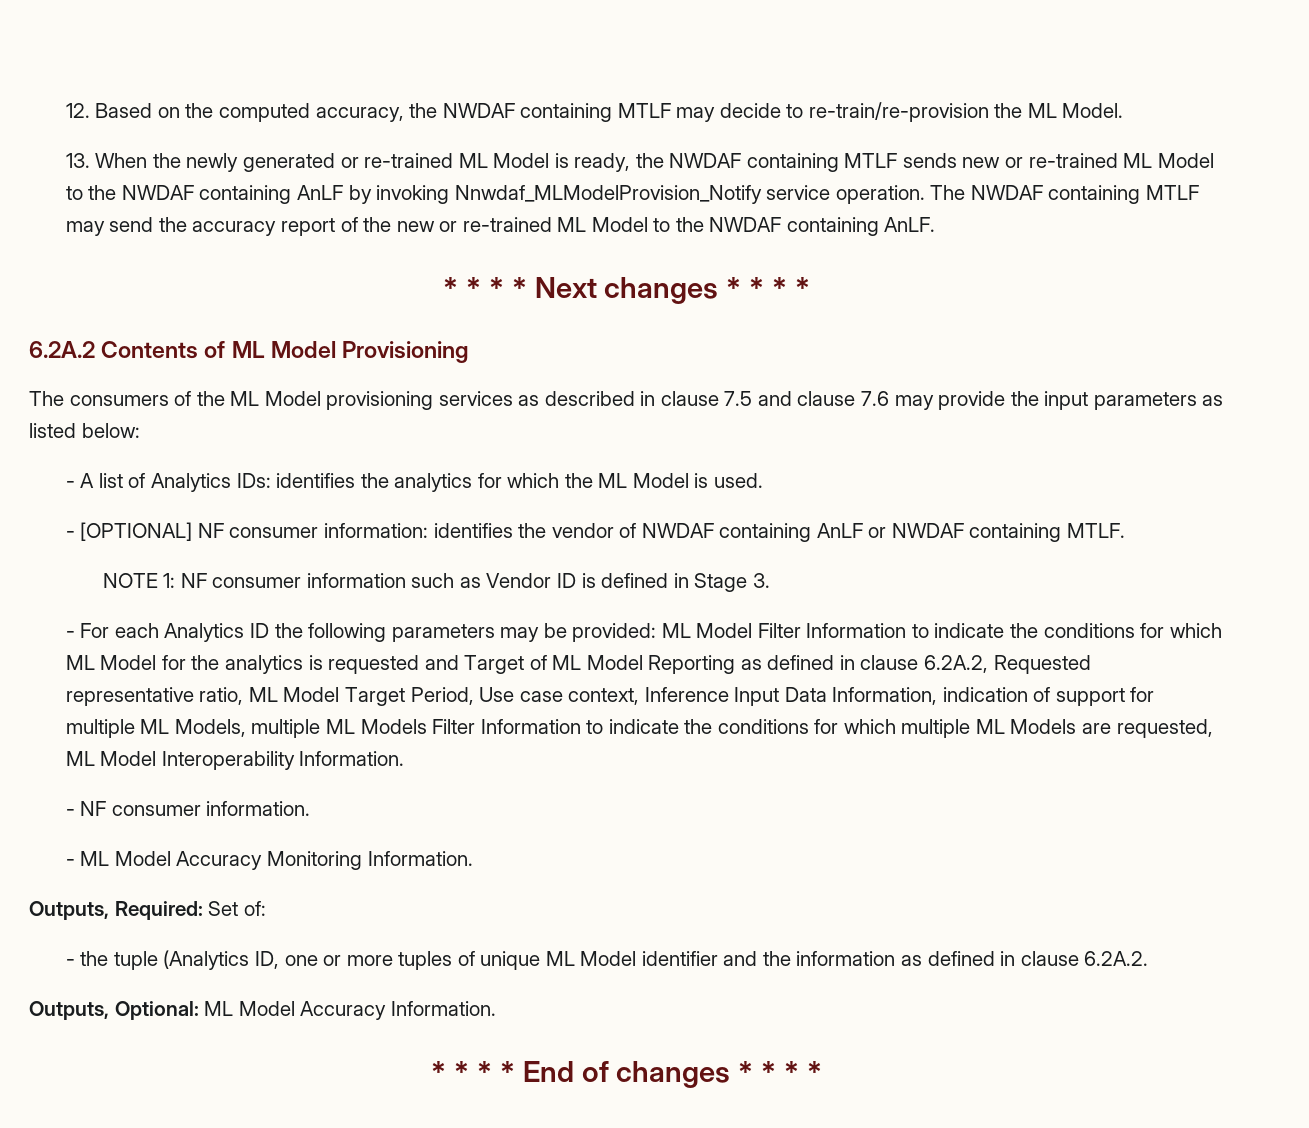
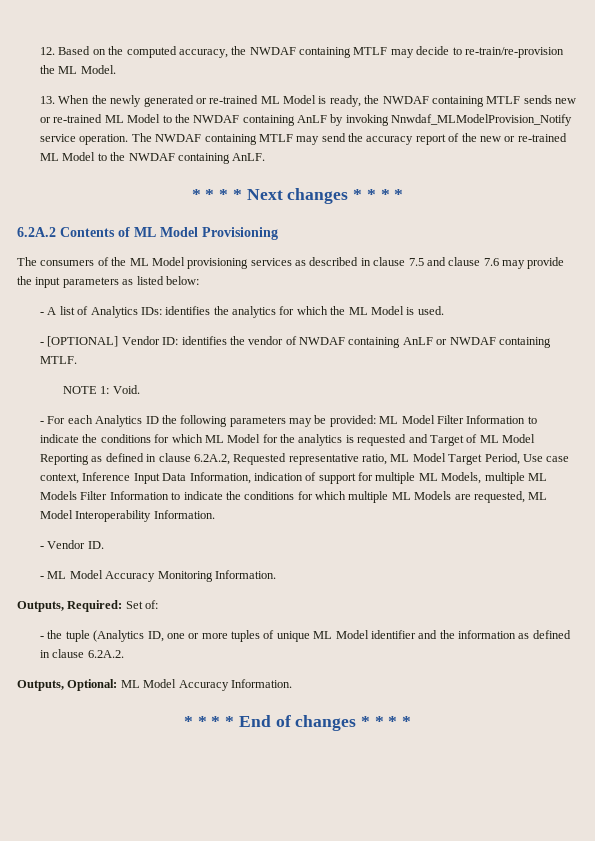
- - [OPTIONAL] NF consumer information: identifies the vendor of NWDAF containing AnLF or NWDAF containing MTLF.
+ - [OPTIONAL] Vendor ID: identifies the vendor of NWDAF containing AnLF or NWDAF containing MTLF.
- NOTE 1: NF consumer information such as Vendor ID is defined in Stage 3.
+ NOTE 1: Void.
- - NF consumer information.
+ - Vendor ID.

